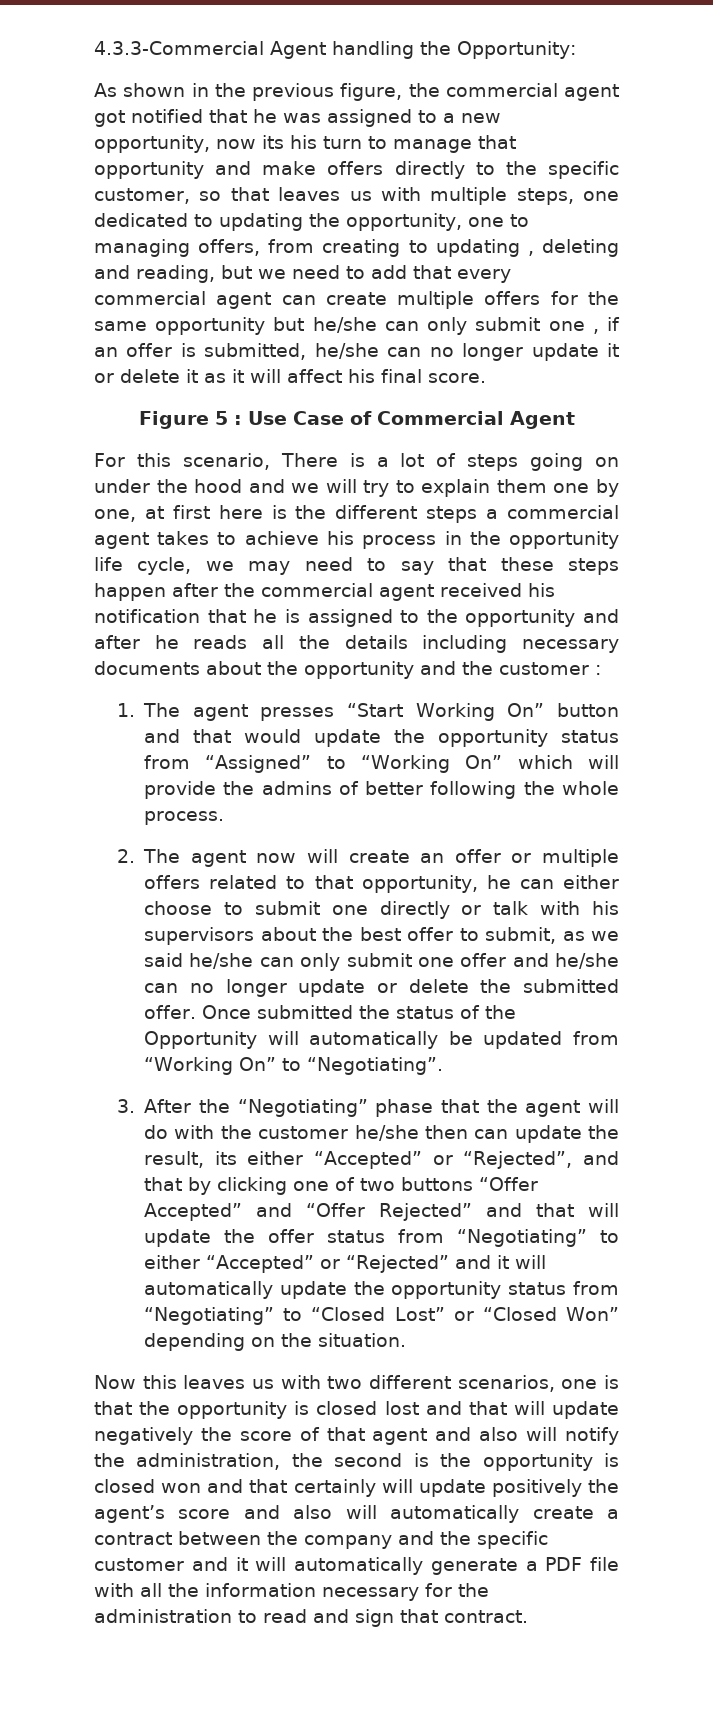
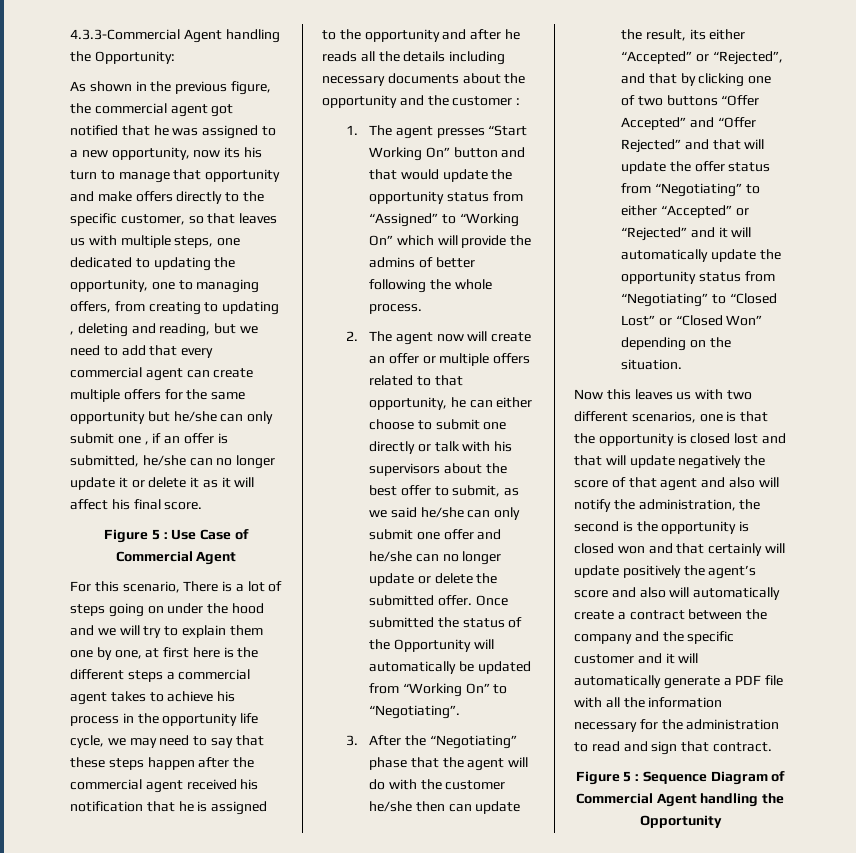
+ Figure 5 : Sequence Diagram of Commercial Agent handling the Opportunity

